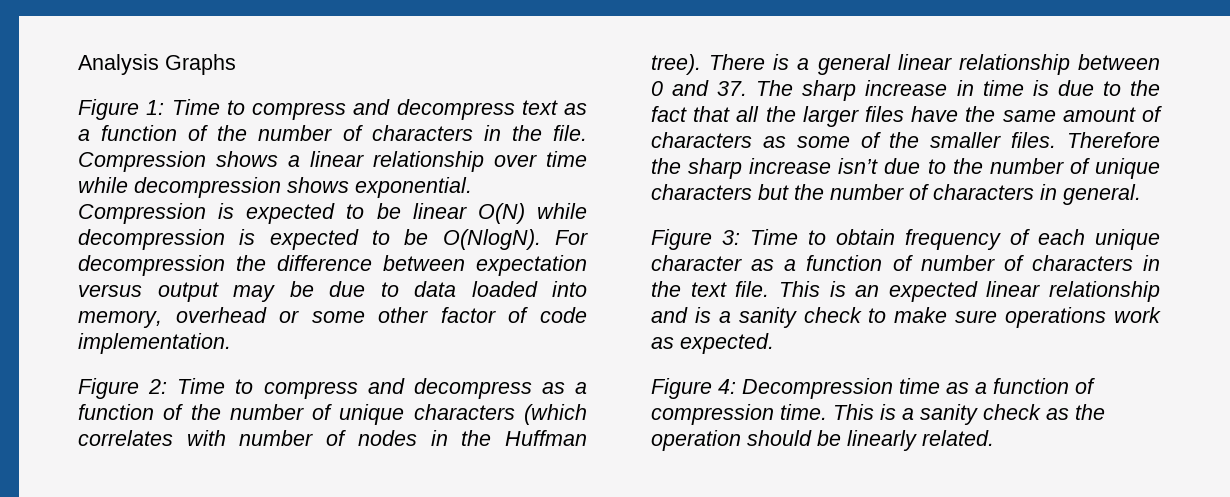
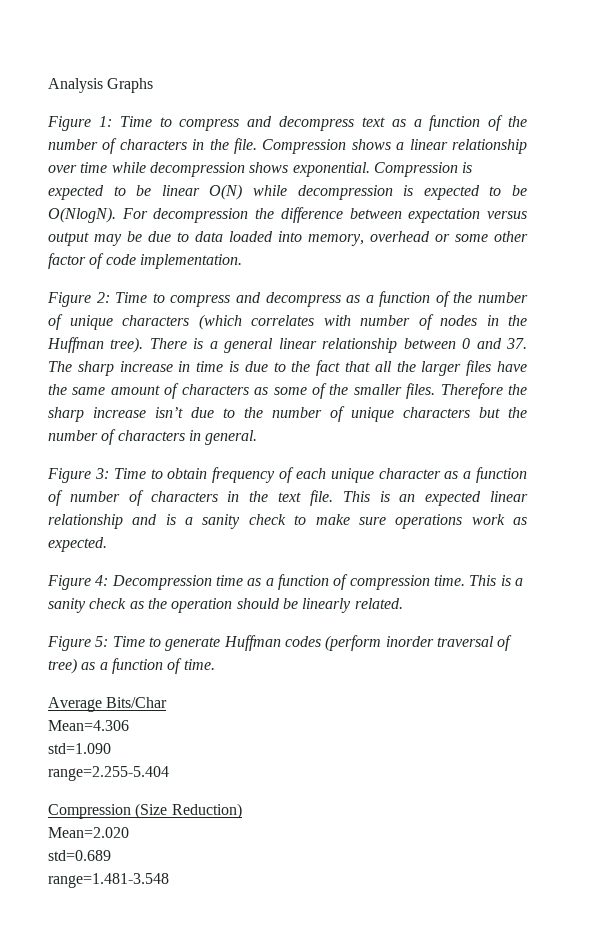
+ Figure 5: Time to generate Huffman codes (perform inorder traversal of tree) as a function of time.
+ Average Bits/Char
+ Mean=4.306
+ std=1.090
+ range=2.255-5.404
+ Compression (Size Reduction)
+ Mean=2.020
+ std=0.689
+ range=1.481-3.548

